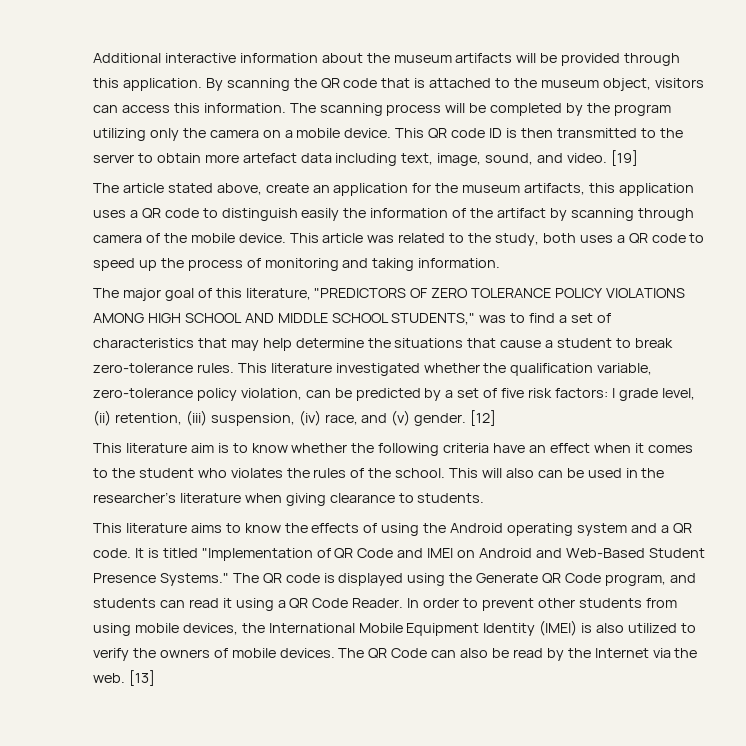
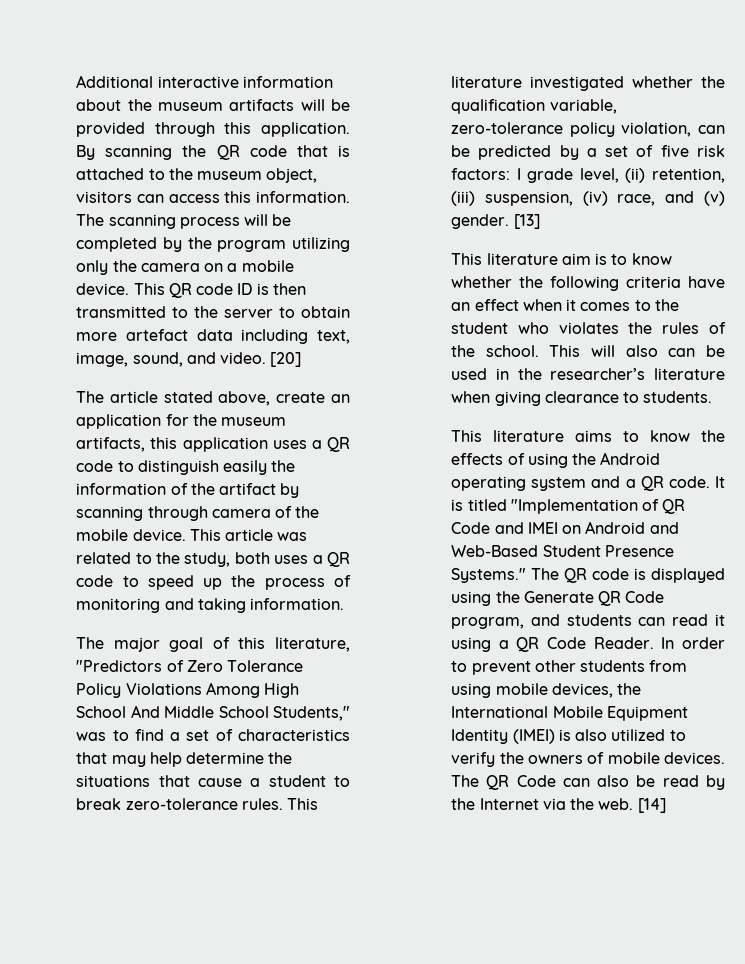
- [19]
+ [20]
- The major goal of this literature, "PREDICTORS OF ZERO TOLERANCE POLICY VIOLATIONS AMONG HIGH SCHOOL AND MIDDLE SCHOOL STUDENTS," was to find a set of characteristics that may help determine the situations that cause a student to break zero-tolerance rules.
+ The major goal of this literature, "Predictors of Zero Tolerance Policy Violations Among High School And Middle School Students," was to find a set of characteristics that may help determine the situations that cause a student to break zero-tolerance rules.
- [12]
+ [13]
- [13]
+ [14]

